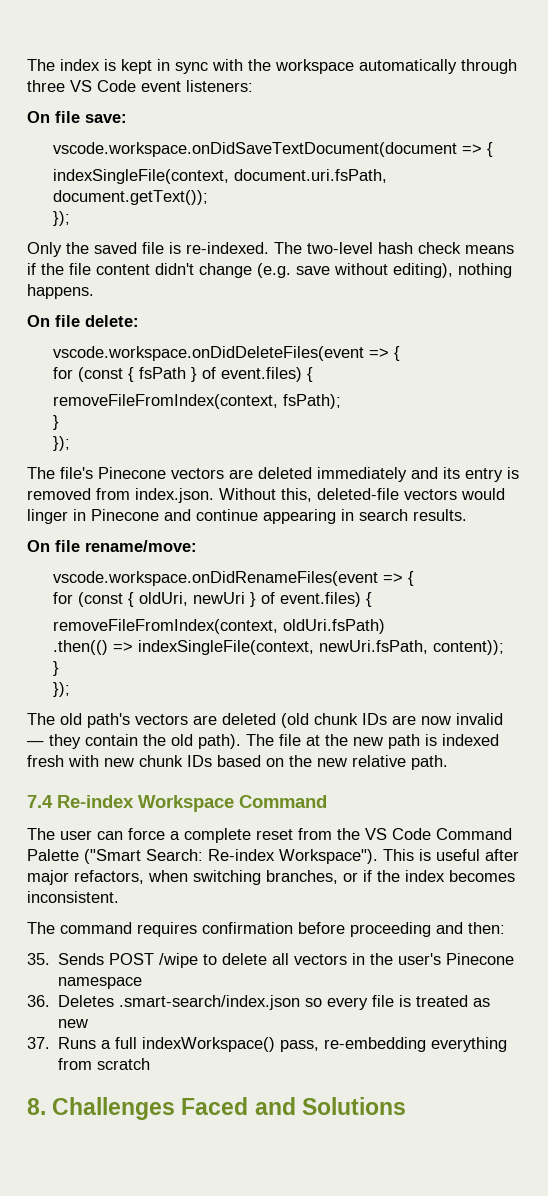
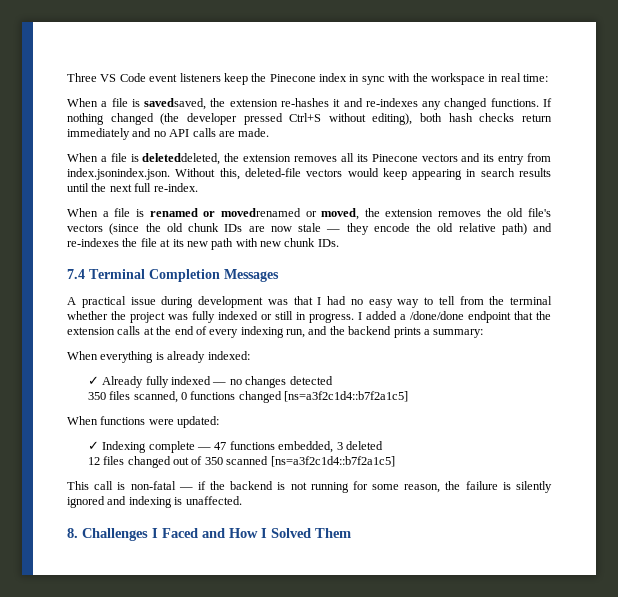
- The index is kept in sync with the workspace automatically through three VS Code event listeners:
- On file save:
- vscode.workspace.onDidSaveTextDocument(document => {
- indexSingleFile(context, document.uri.fsPath, document.getText());
- });
- Only the saved file is re-indexed. The two-level hash check means if the file content didn't change (e.g. save without editing), nothing happens.
- On file delete:
- vscode.workspace.onDidDeleteFiles(event => {
- for (const { fsPath } of event.files) {
- removeFileFromIndex(context, fsPath);
- }
- });
- The file's Pinecone vectors are deleted immediately and its entry is removed from index.json. Without this, deleted-file vectors would linger in Pinecone and continue appearing in search results.
- On file rename/move:
- vscode.workspace.onDidRenameFiles(event => {
- for (const { oldUri, newUri } of event.files) {
- removeFileFromIndex(context, oldUri.fsPath)
- .then(() => indexSingleFile(context, newUri.fsPath, content));
- }
- });
- The old path's vectors are deleted (old chunk IDs are now invalid — they contain the old path). The file at the new path is indexed fresh with new chunk IDs based on the new relative path.
- 7.4 Re-index Workspace Command
- The user can force a complete reset from the VS Code Command Palette ("Smart Search: Re-index Workspace"). This is useful after major refactors, when switching branches, or if the index becomes inconsistent.
- The command requires confirmation before proceeding and then:
- 35. Sends POST /wipe to delete all vectors in the user's Pinecone namespace
- 36. Deletes .smart-search/index.json so every file is treated as new
- 37. Runs a full indexWorkspace() pass, re-embedding everything from scratch
+ Three VS Code event listeners keep the Pinecone index in sync with the workspace in real time:
+ When a file is savedsaved, the extension re-hashes it and re-indexes any changed functions. If nothing changed (the developer pressed Ctrl+S without editing), both hash checks return immediately and no API calls are made.
+ When a file is deleteddeleted, the extension removes all its Pinecone vectors and its entry from index.jsonindex.json. Without this, deleted-file vectors would keep appearing in search results until the next full re-index.
+ When a file is renamed or movedrenamed or moved, the extension removes the old file's vectors (since the old chunk IDs are now stale — they encode the old relative path) and re-indexes the file at its new path with new chunk IDs.
+ 7.4 Terminal Completion Messages
+ A practical issue during development was that I had no easy way to tell from the terminal whether the project was fully indexed or still in progress. I added a /done/done endpoint that the extension calls at the end of every indexing run, and the backend prints a summary:
+ When everything is already indexed:
+ ✓ Already fully indexed — no changes detected
+ 350 files scanned, 0 functions changed [ns=a3f2c1d4::b7f2a1c5]
+ When functions were updated:
+ ✓ Indexing complete — 47 functions embedded, 3 deleted
+ 12 files changed out of 350 scanned [ns=a3f2c1d4::b7f2a1c5]
+ This call is non-fatal — if the backend is not running for some reason, the failure is silently ignored and indexing is unaffected.
- 8. Challenges Faced and Solutions
+ 8. Challenges I Faced and How I Solved Them

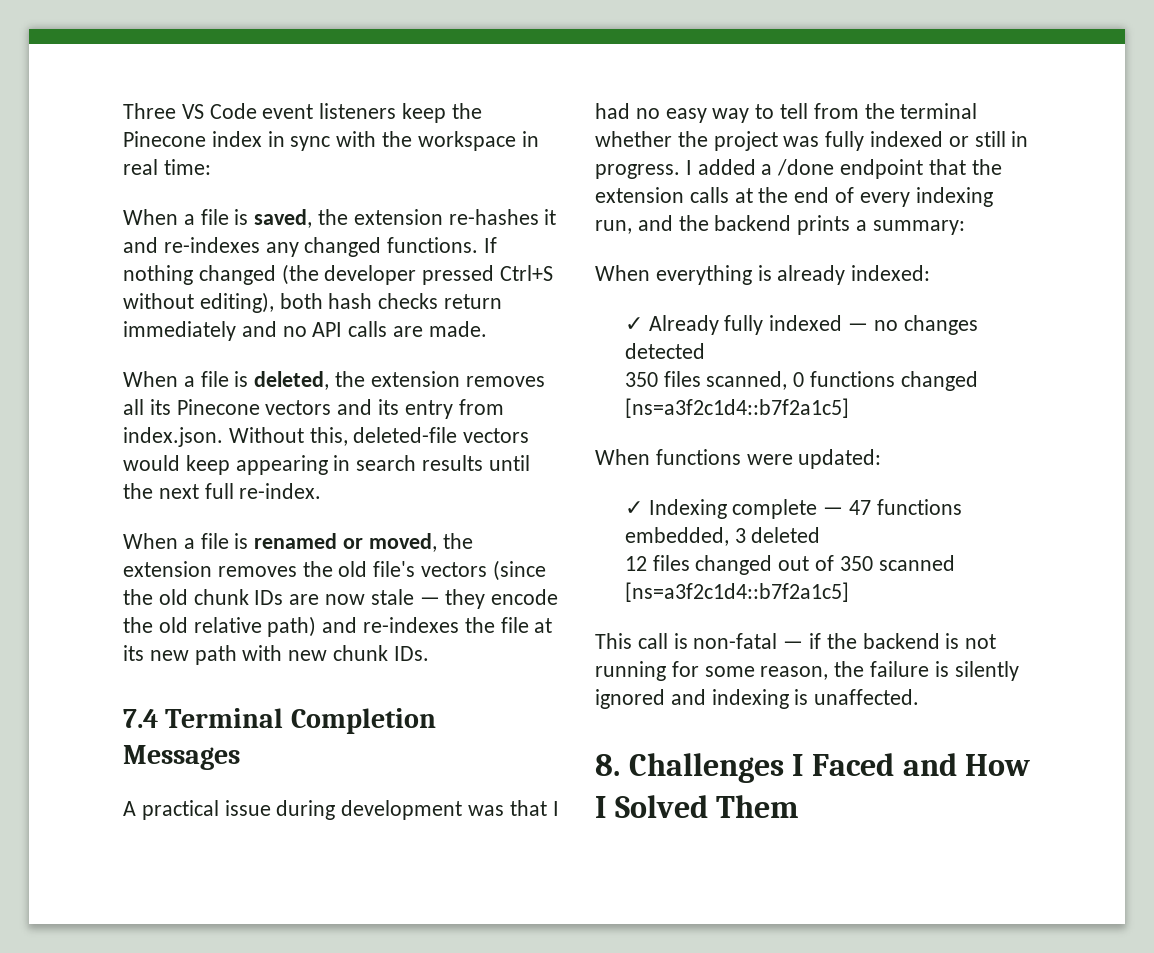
- When a file is savedsaved, the extension re-hashes it and re-indexes any changed functions.
+ When a file is saved, the extension re-hashes it and re-indexes any changed functions.
- When a file is deleteddeleted, the extension removes all its Pinecone vectors and its entry from index.jsonindex.json. Without this, deleted-file vectors would keep appearing in search results until the next full re-index.
+ When a file is deleted, the extension removes all its Pinecone vectors and its entry from index.json. Without this, deleted-file vectors would keep appearing in search results until the next full re-index.
- When a file is renamed or movedrenamed or moved, the extension removes the old file's vectors (since the old chunk IDs are now stale — they encode the old relative path) and re-indexes the file at its new path with new chunk IDs.
+ When a file is renamed or moved, the extension removes the old file's vectors (since the old chunk IDs are now stale — they encode the old relative path) and re-indexes the file at its new path with new chunk IDs.
- I added a /done/done endpoint that the extension calls at the end of every indexing run, and the backend prints a summary:
+ I added a /done endpoint that the extension calls at the end of every indexing run, and the backend prints a summary:

